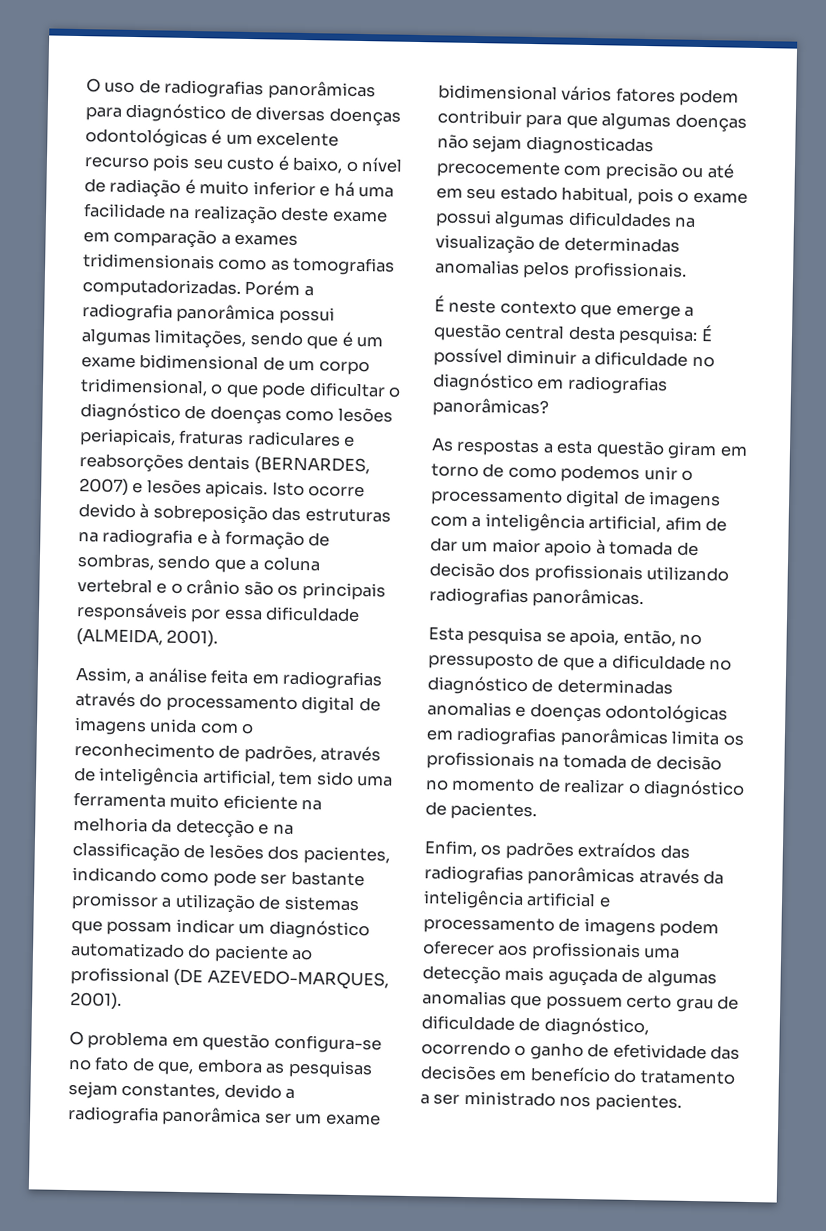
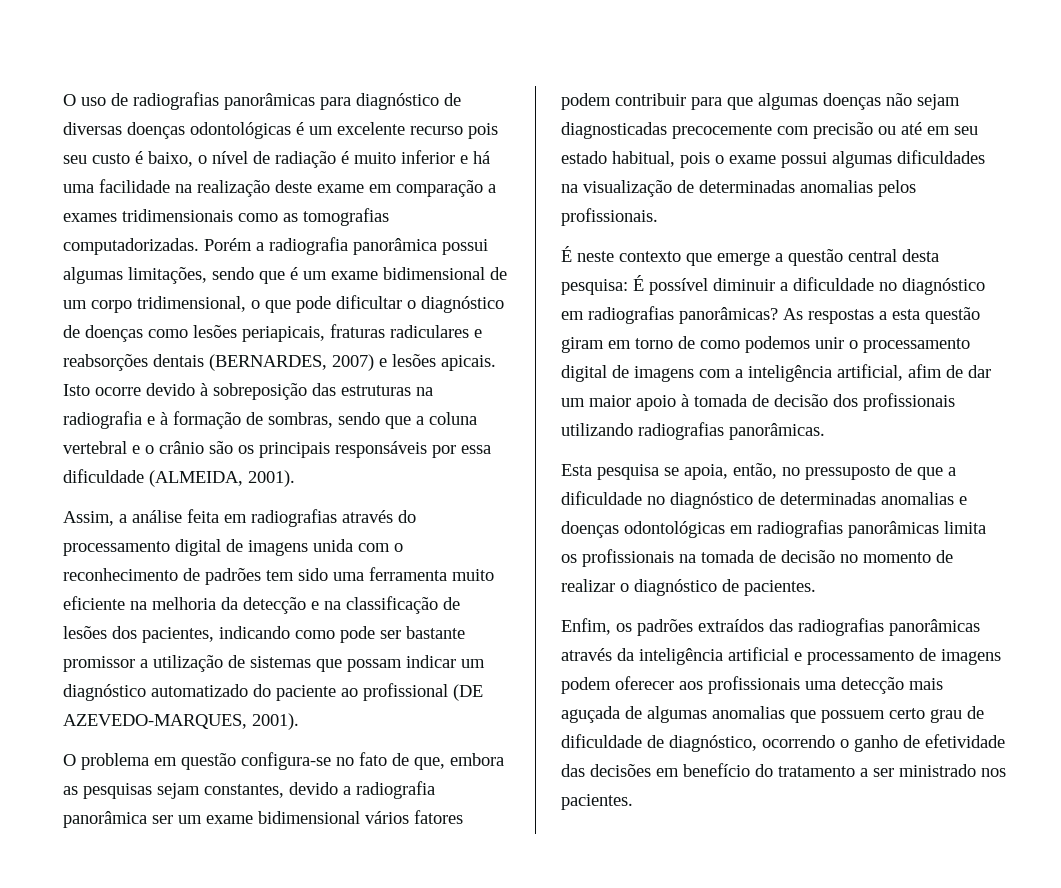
- Assim, a análise feita em radiografias através do processamento digital de imagens unida com o reconhecimento de padrões, através de inteligência artificial, tem sido uma ferramenta muito eficiente na melhoria da detecção e na classificação de lesões dos pacientes, indicando como pode ser bastante promissor a utilização de sistemas que possam indicar um diagnóstico automatizado do paciente ao profissional (DE AZEVEDO-MARQUES, 2001).
+ Assim, a análise feita em radiografias através do processamento digital de imagens unida com o reconhecimento de padrões tem sido uma ferramenta muito eficiente na melhoria da detecção e na classificação de lesões dos pacientes, indicando como pode ser bastante promissor a utilização de sistemas que possam indicar um diagnóstico automatizado do paciente ao profissional (DE AZEVEDO-MARQUES, 2001).
- É neste contexto que emerge a questão central desta pesquisa: É possível diminuir a dificuldade no diagnóstico em radiografias panorâmicas?
- As respostas a esta questão giram em torno de como podemos unir o processamento digital de imagens com a inteligência artificial, afim de dar um maior apoio à tomada de decisão dos profissionais utilizando radiografias panorâmicas.
+ É neste contexto que emerge a questão central desta pesquisa: É possível diminuir a dificuldade no diagnóstico em radiografias panorâmicas? As respostas a esta questão giram em torno de como podemos unir o processamento digital de imagens com a inteligência artificial, afim de dar um maior apoio à tomada de decisão dos profissionais utilizando radiografias panorâmicas.

